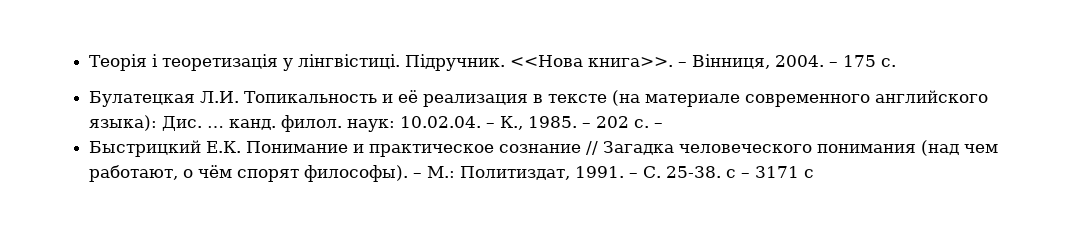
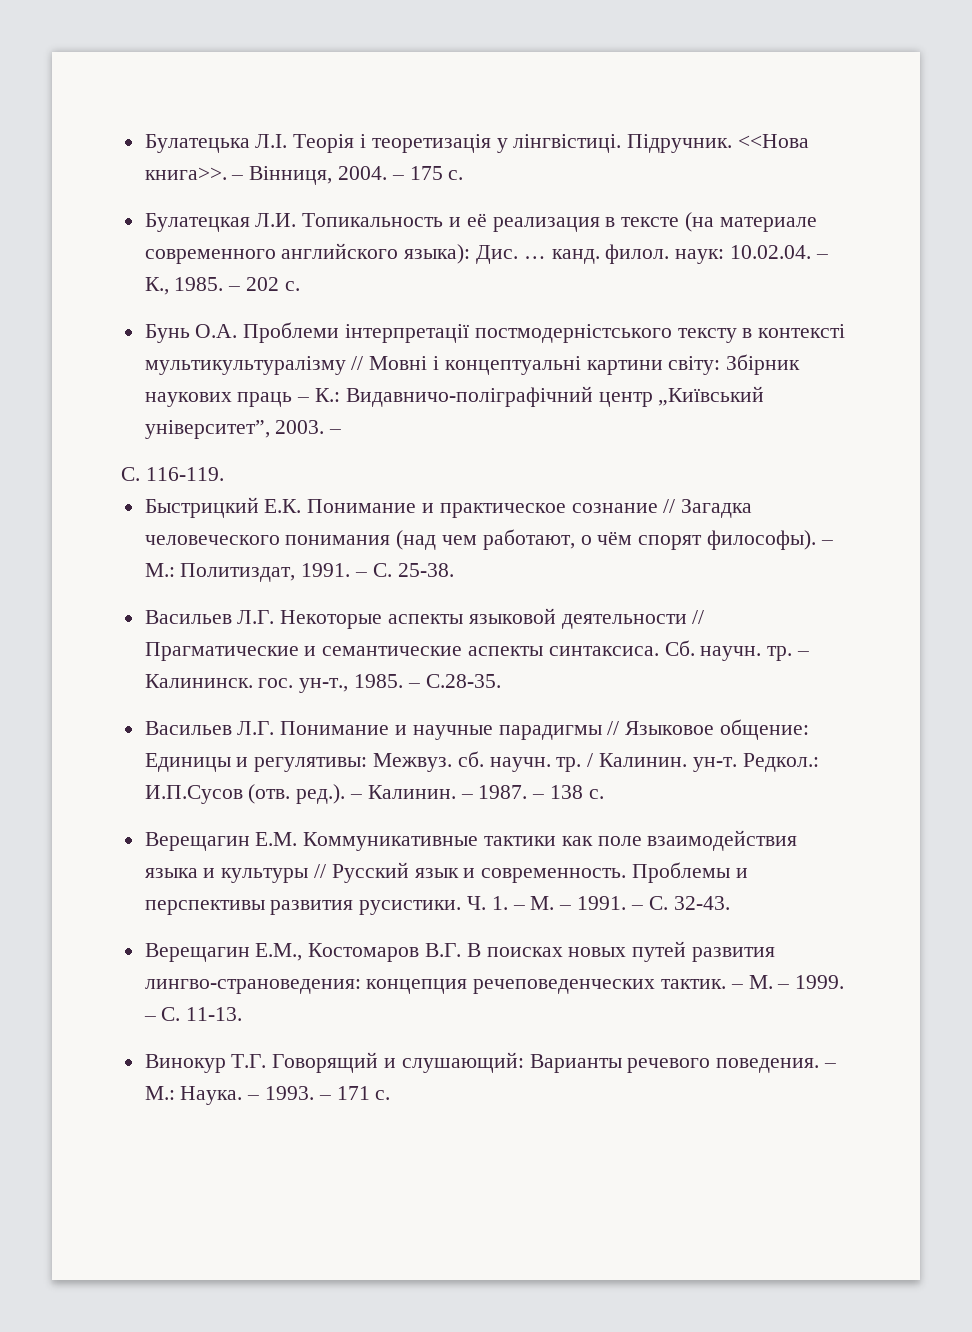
- Теорія і теоретизація у лінгвістиці.
+ Булатецька Л.І. Теорія і теоретизація у лінгвістиці.
- – 202 с. –
+ – 202 с.
+ Бунь О.А. Проблеми інтерпретації постмодерністського тексту в контексті мультикультуралізму // Мовні і концептуальні картини світу: Збірник наукових праць – К.: Видавничо-поліграфічний центр „Київський університет”, 2003. –
+ С. 116-119.
- – С. 25-38. с – 3171 с
+ – С. 25-38.
+ Васильев Л.Г. Некоторые аспекты языковой деятельности // Прагматические и семантические аспекты синтаксиса. Сб. научн. тр. – Калининск. гос. ун-т., 1985. – С.28-35.
+ Васильев Л.Г. Понимание и научные парадигмы // Языковое общение: Единицы и регулятивы: Межвуз. сб. научн. тр. / Калинин. ун-т. Редкол.: И.П.Сусов (отв. ред.). – Калинин. – 1987. – 138 с.
+ Верещагин Е.М. Коммуникативные тактики как поле взаимодействия языка и культуры // Русский язык и современность. Проблемы и перспективы развития русистики. Ч. 1. – М. – 1991. – С. 32-43.
+ Верещагин Е.М., Костомаров В.Г. В поисках новых путей развития лингво-страноведения: концепция речеповеденческих тактик. – М. – 1999. – C. 11-13.
+ Винокур Т.Г. Говорящий и слушающий: Варианты речевого поведения. – М.: Наука. – 1993. – 171 с.

